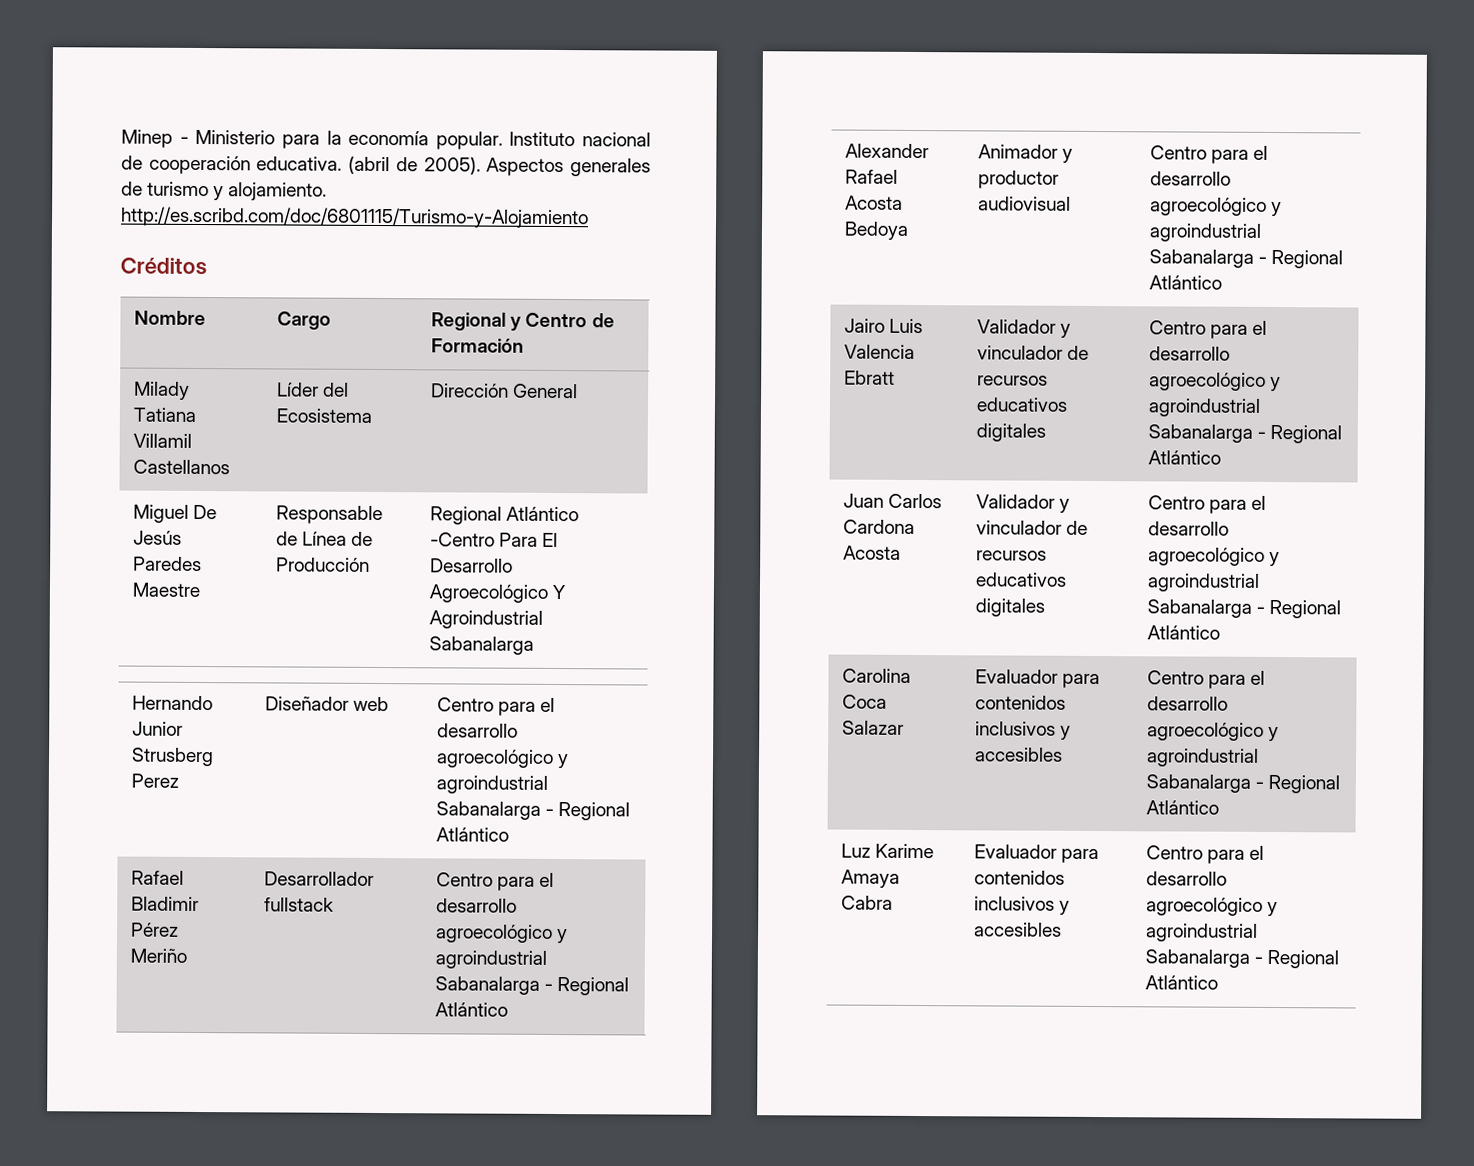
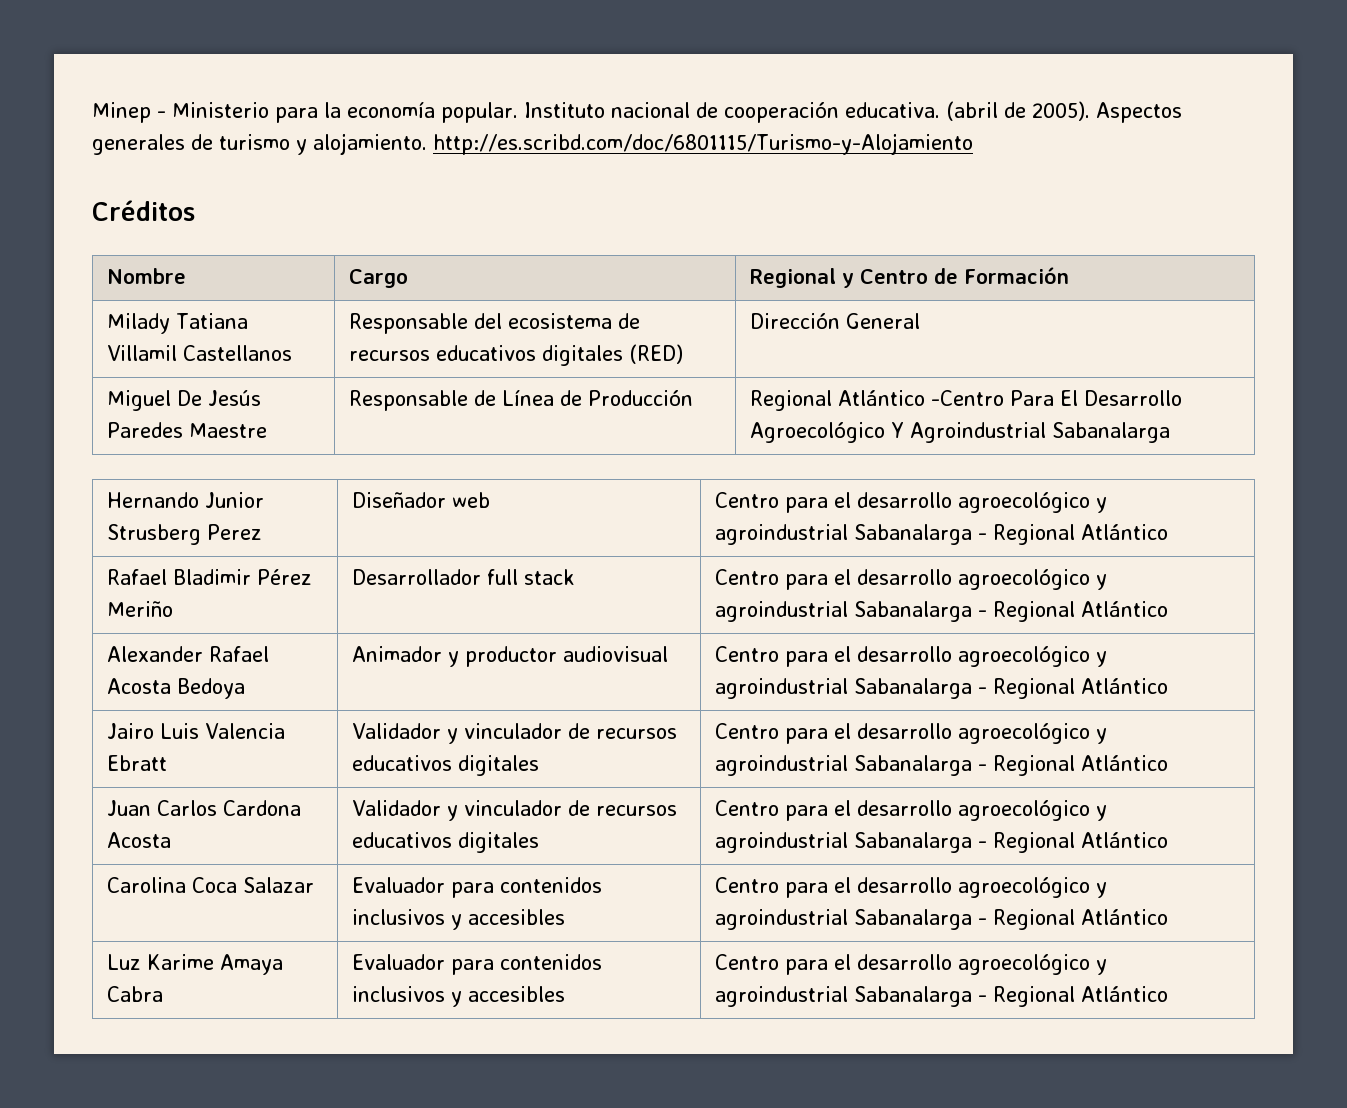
- Milady Tatiana Villamil Castellanos | Líder del Ecosistema | Dirección General
+ Milady Tatiana Villamil Castellanos | Responsable del ecosistema de recursos educativos digitales (RED) | Dirección General
- Rafael Bladimir Pérez Meriño | Desarrollador fullstack | Centro para el desarrollo agroecológico y agroindustrial Sabanalarga - Regional Atlántico
+ Rafael Bladimir Pérez Meriño | Desarrollador full stack | Centro para el desarrollo agroecológico y agroindustrial Sabanalarga - Regional Atlántico

